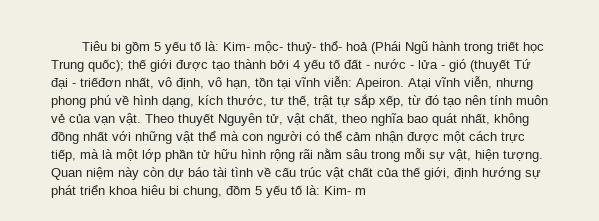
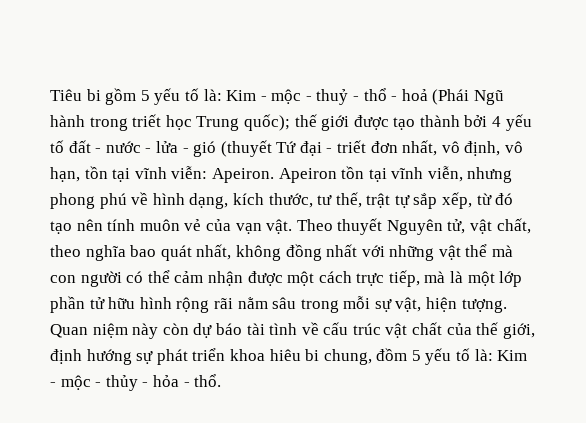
- Tiêu bi gồm 5 yếu tố là: Kim- mộc- thuỷ- thổ- hoả (Phái Ngũ hành trong triết học Trung quốc); thế giới được tạo thành bởi 4 yếu tố đất - nước - lửa - gió (thuyết Tứ đại - triếđơn nhất, vô định, vô hạn, tồn tại vĩnh viễn: Apeiron.
+ Tiêu bi gồm 5 yếu tố là: Kim - mộc - thuỷ - thổ - hoả (Phái Ngũ hành trong triết học Trung quốc); thế giới được tạo thành bởi 4 yếu tố đất - nước - lửa - gió (thuyết Tứ đại - triết đơn nhất, vô định, vô hạn, tồn tại vĩnh viễn: Apeiron.
- Atại vĩnh viễn, nhưng phong phú về hình dạng, kích thước, tư thế, trật tự sắp xếp, từ đó tạo nên tính muôn vẻ của vạn vật.
+ Apeiron tồn tại vĩnh viễn, nhưng phong phú về hình dạng, kích thước, tư thế, trật tự sắp xếp, từ đó tạo nên tính muôn vẻ của vạn vật.
- Quan niệm này còn dự báo tài tình về cấu trúc vật chất của thế giới, định hướng sự phát triển khoa hiêu bi chung, đồm 5 yếu tố là: Kim- m
+ Quan niệm này còn dự báo tài tình về cấu trúc vật chất của thế giới, định hướng sự phát triển khoa hiêu bi chung, đồm 5 yếu tố là: Kim - mộc - thủy - hỏa - thổ.

